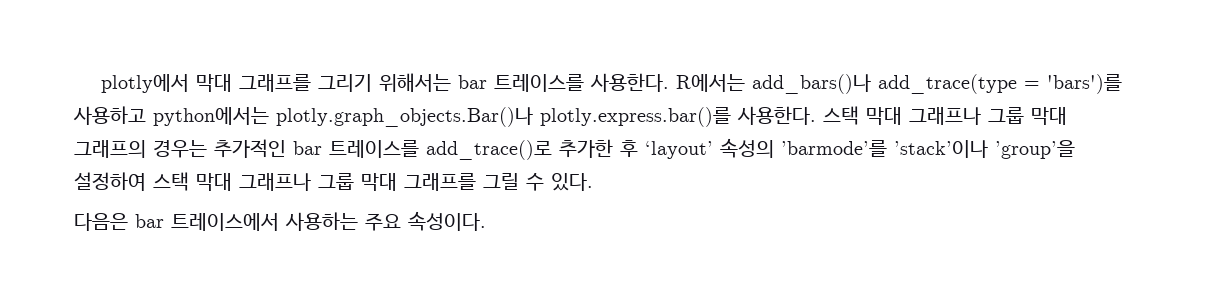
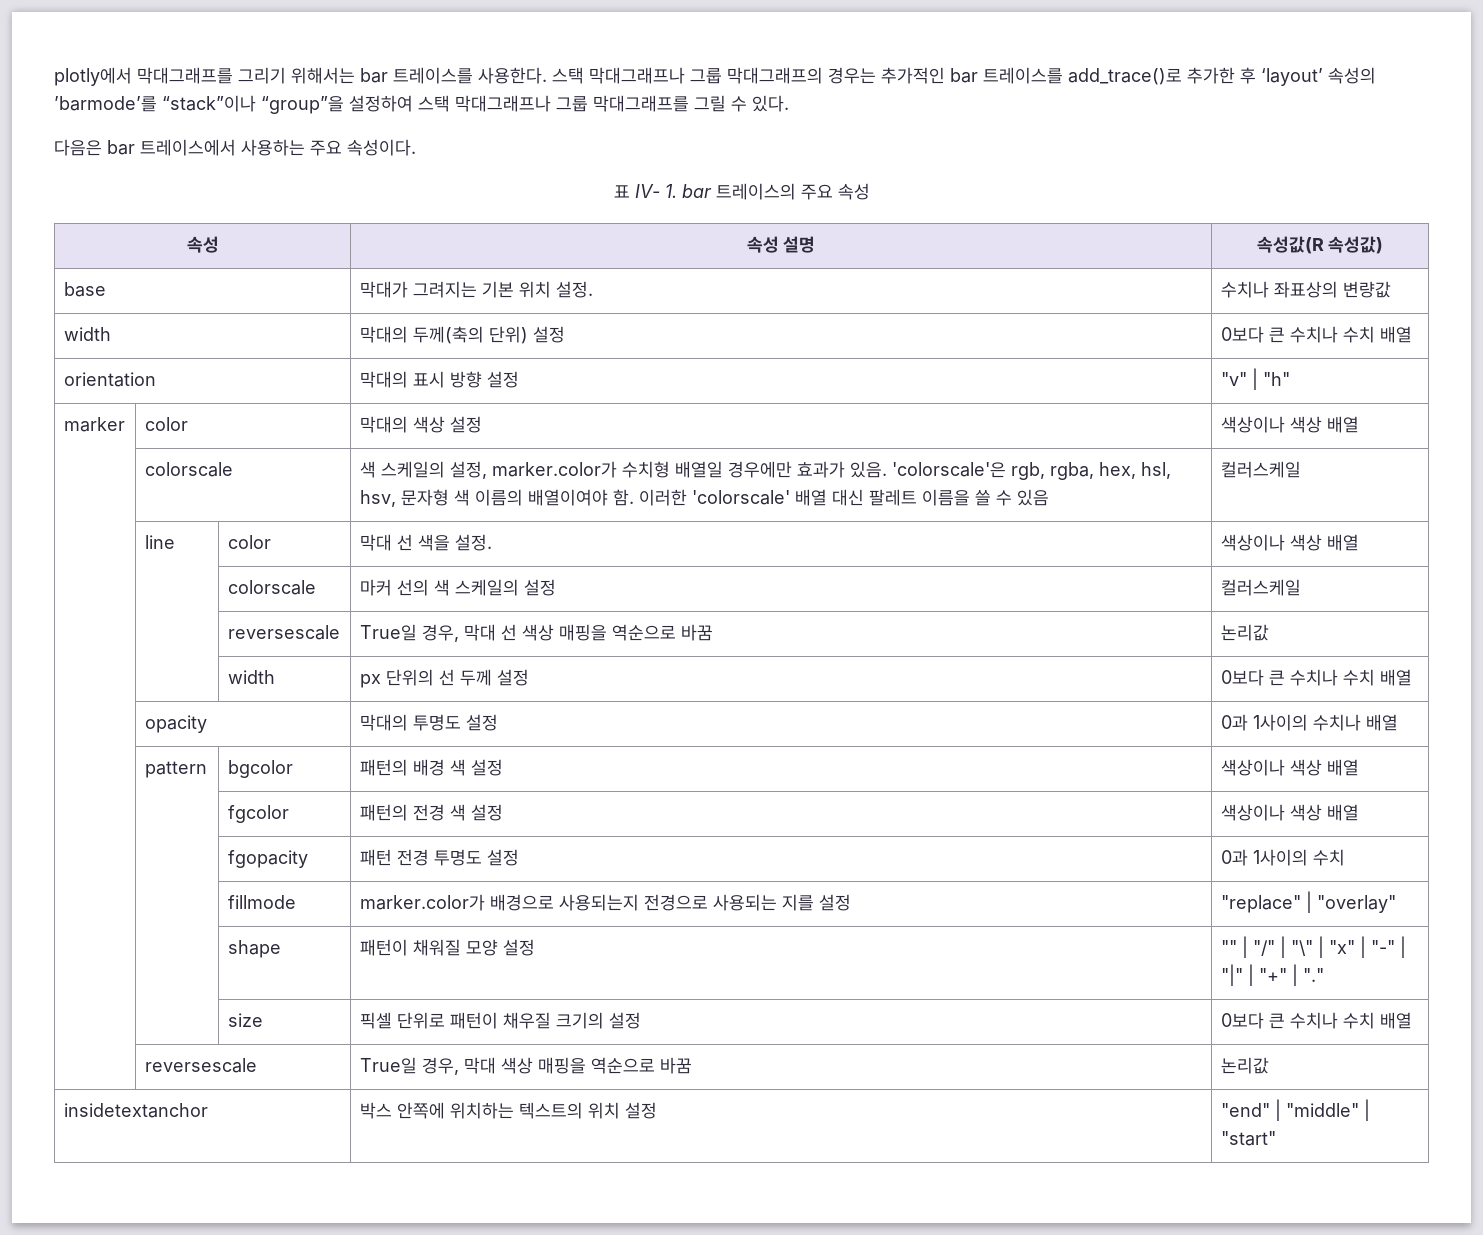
- plotly에서 막대 그래프를 그리기 위해서는 bar 트레이스를 사용한다.
+ plotly에서 막대그래프를 그리기 위해서는 bar 트레이스를 사용한다.
- R에서는 add_bars()나 add_trace(type = 'bars')를 사용하고 python에서는 plotly.graph_objects.Bar()나 plotly.express.bar()를 사용한다. 스택 막대 그래프나 그룹 막대 그래프의 경우는 추가적인 bar 트레이스를 add_trace()로 추가한 후 ‘layout’ 속성의 ’barmode’를 ’stack’이나 ’group’을 설정하여 스택 막대 그래프나 그룹 막대 그래프를 그릴 수 있다.
+ 스택 막대그래프나 그룹 막대그래프의 경우는 추가적인 bar 트레이스를 add_trace()로 추가한 후 ‘layout’ 속성의 ’barmode’를 “stack”이나 “group”을 설정하여 스택 막대그래프나 그룹 막대그래프를 그릴 수 있다.
+ 표 IV- 1. bar 트레이스의 주요 속성
+ 속성 | 속성 설명 | 속성값(R 속성값)
+ base | 막대가 그려지는 기본 위치 설정. | 수치나 좌표상의 변량값
+ width | 막대의 두께(축의 단위) 설정 | 0보다 큰 수치나 수치 배열
+ orientation | 막대의 표시 방향 설정 | "v" | "h"
+ marker | color | 막대의 색상 설정 | 색상이나 색상 배열
+ | colorscale | 색 스케일의 설정, marker.color가 수치형 배열일 경우에만 효과가 있음. 'colorscale'은 rgb, rgba, hex, hsl, hsv, 문자형 색 이름의 배열이여야 함. 이러한 'colorscale' 배열 대신 팔레트 이름을 쓸 수 있음 | 컬러스케일
+ | line | color | 막대 선 색을 설정. | 색상이나 색상 배열
+ | | colorscale | 마커 선의 색 스케일의 설정 | 컬러스케일
+ | | reversescale | True일 경우, 막대 선 색상 매핑을 역순으로 바꿈 | 논리값
+ | | width | px 단위의 선 두께 설정 | 0보다 큰 수치나 수치 배열
+ | opacity | 막대의 투명도 설정 | 0과 1사이의 수치나 배열
+ | pattern | bgcolor | 패턴의 배경 색 설정 | 색상이나 색상 배열
+ | | fgcolor | 패턴의 전경 색 설정 | 색상이나 색상 배열
+ | | fgopacity | 패턴 전경 투명도 설정 | 0과 1사이의 수치
+ | | fillmode | marker.color가 배경으로 사용되는지 전경으로 사용되는 지를 설정 | "replace" | "overlay"
+ | | shape | 패턴이 채워질 모양 설정 | "" | "/" | "\" | "x" | "-" | "|" | "+" | "."
+ | | size | 픽셀 단위로 패턴이 채우질 크기의 설정 | 0보다 큰 수치나 수치 배열
+ | reversescale | True일 경우, 막대 색상 매핑을 역순으로 바꿈 | 논리값
+ insidetextanchor | 박스 안쪽에 위치하는 텍스트의 위치 설정 | "end" | "middle" | "start"

